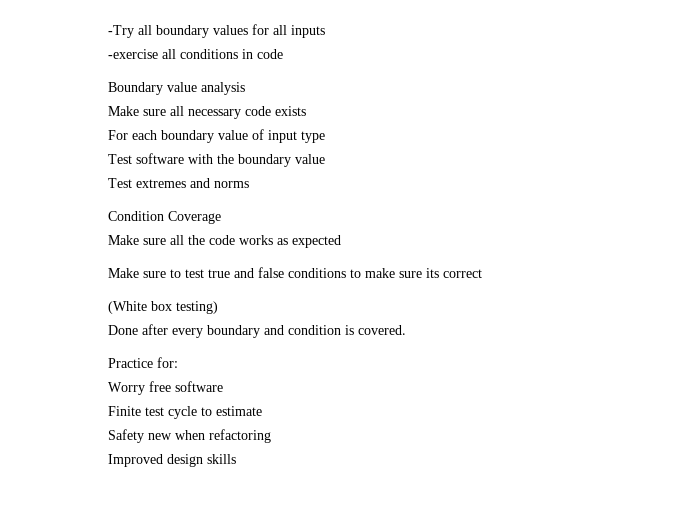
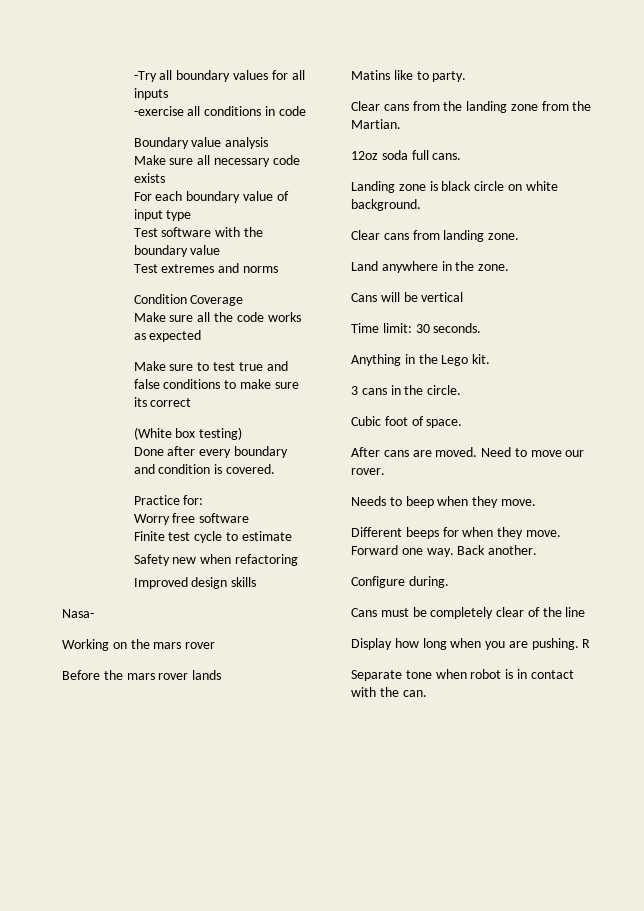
+ Nasa-
+ Working on the mars rover
+ Before the mars rover lands
+ Matins like to party.
+ Clear cans from the landing zone from the Martian.
+ 12oz soda full cans.
+ Landing zone is black circle on white background.
+ Clear cans from landing zone.
+ Land anywhere in the zone.
+ Cans will be vertical
+ Time limit: 30 seconds.
+ Anything in the Lego kit.
+ 3 cans in the circle.
+ Cubic foot of space.
+ After cans are moved. Need to move our rover.
+ Needs to beep when they move.
+ Different beeps for when they move. Forward one way. Back another.
+ Configure during.
+ Cans must be completely clear of the line
+ Display how long when you are pushing. R
+ Separate tone when robot is in contact with the can.

